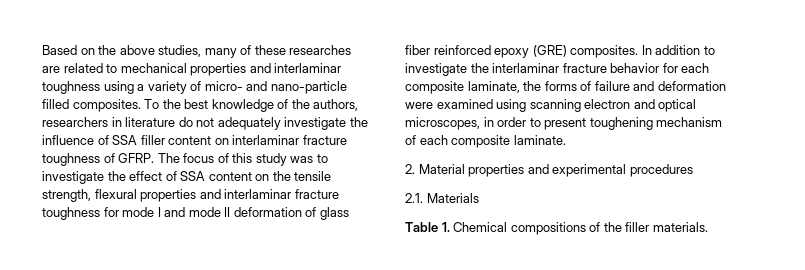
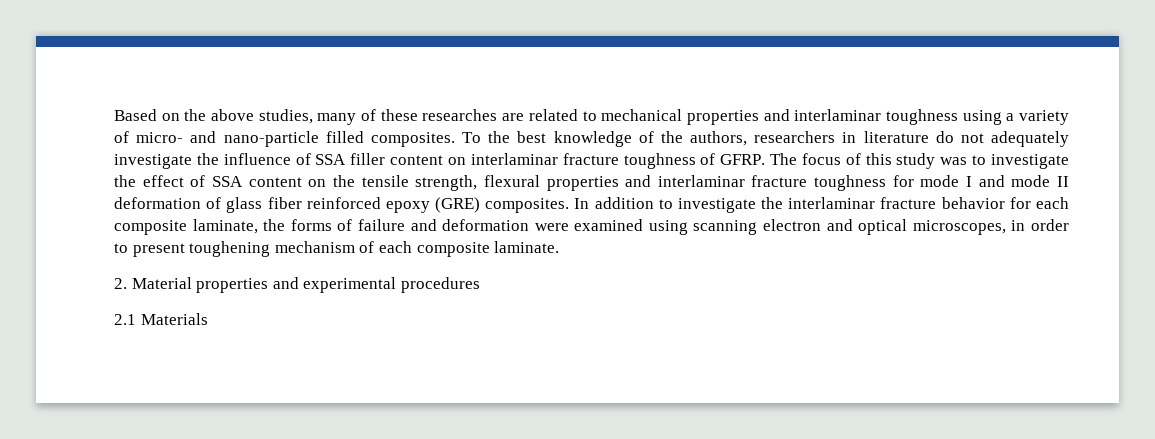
- 2.1. Materials
+ 2.1 Materials
- Table 1. Chemical compositions of the filler materials.

